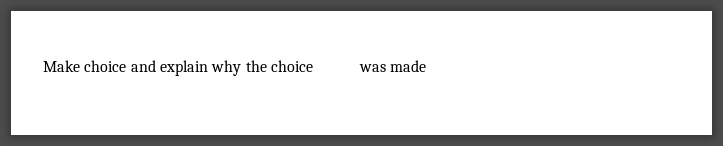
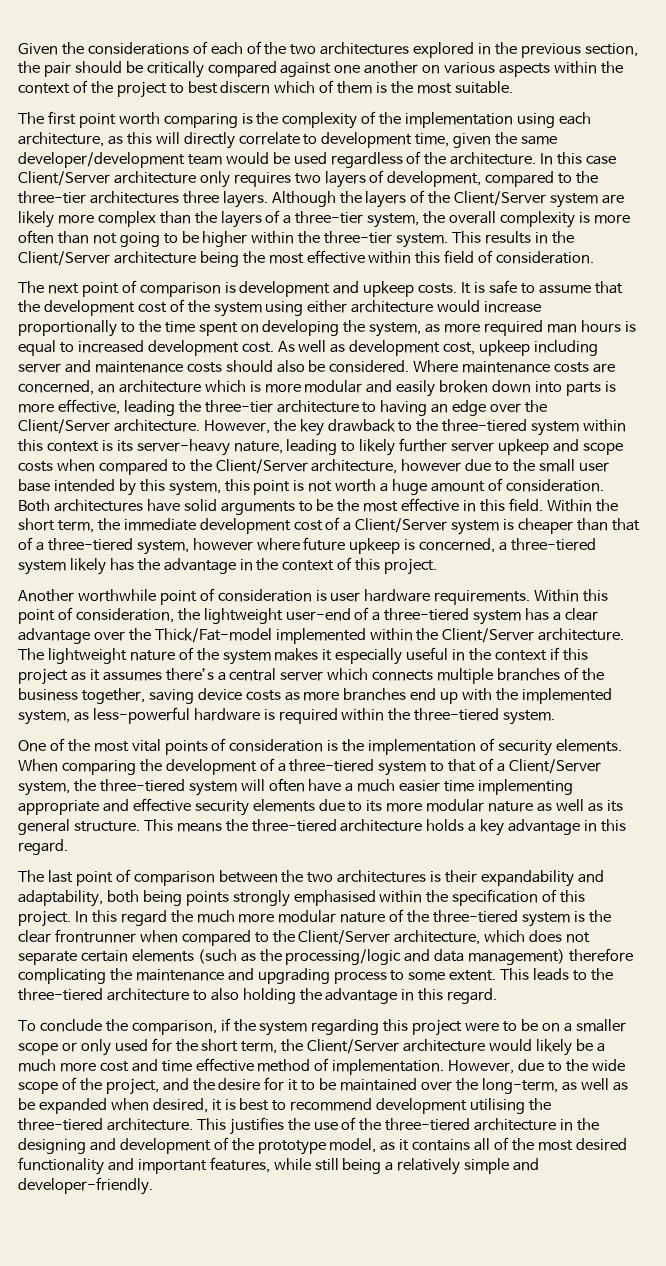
- Make choice and explain why the choice was made
+ Given the considerations of each of the two architectures explored in the previous section, the pair should be critically compared against one another on various aspects within the context of the project to best discern which of them is the most suitable.
+ The first point worth comparing is the complexity of the implementation using each architecture, as this will directly correlate to development time, given the same developer/development team would be used regardless of the architecture. In this case Client/Server architecture only requires two layers of development, compared to the three-tier architectures three layers. Although the layers of the Client/Server system are likely more complex than the layers of a three-tier system, the overall complexity is more often than not going to be higher within the three-tier system. This results in the Client/Server architecture being the most effective within this field of consideration.
+ The next point of comparison is development and upkeep costs. It is safe to assume that the development cost of the system using either architecture would increase proportionally to the time spent on developing the system, as more required man hours is equal to increased development cost. As well as development cost, upkeep including server and maintenance costs should also be considered. Where maintenance costs are concerned, an architecture which is more modular and easily broken down into parts is more effective, leading the three-tier architecture to having an edge over the Client/Server architecture. However, the key drawback to the three-tiered system within this context is its server-heavy nature, leading to likely further server upkeep and scope costs when compared to the Client/Server architecture, however due to the small user base intended by this system, this point is not worth a huge amount of consideration. Both architectures have solid arguments to be the most effective in this field. Within the short term, the immediate development cost of a Client/Server system is cheaper than that of a three-tiered system, however where future upkeep is concerned, a three-tiered system likely has the advantage in the context of this project.
+ Another worthwhile point of consideration is user hardware requirements. Within this point of consideration, the lightweight user-end of a three-tiered system has a clear advantage over the Thick/Fat-model implemented within the Client/Server architecture. The lightweight nature of the system makes it especially useful in the context if this project as it assumes there’s a central server which connects multiple branches of the business together, saving device costs as more branches end up with the implemented system, as less-powerful hardware is required within the three-tiered system.
+ One of the most vital points of consideration is the implementation of security elements. When comparing the development of a three-tiered system to that of a Client/Server system, the three-tiered system will often have a much easier time implementing appropriate and effective security elements due to its more modular nature as well as its general structure. This means the three-tiered architecture holds a key advantage in this regard.
+ The last point of comparison between the two architectures is their expandability and adaptability, both being points strongly emphasised within the specification of this project. In this regard the much more modular nature of the three-tiered system is the clear frontrunner when compared to the Client/Server architecture, which does not separate certain elements (such as the processing/logic and data management) therefore complicating the maintenance and upgrading process to some extent. This leads to the three-tiered architecture to also holding the advantage in this regard.
+ To conclude the comparison, if the system regarding this project were to be on a smaller scope or only used for the short term, the Client/Server architecture would likely be a much more cost and time effective method of implementation. However, due to the wide scope of the project, and the desire for it to be maintained over the long-term, as well as be expanded when desired, it is best to recommend development utilising the three-tiered architecture. This justifies the use of the three-tiered architecture in the designing and development of the prototype model, as it contains all of the most desired functionality and important features, while still being a relatively simple and developer-friendly.

